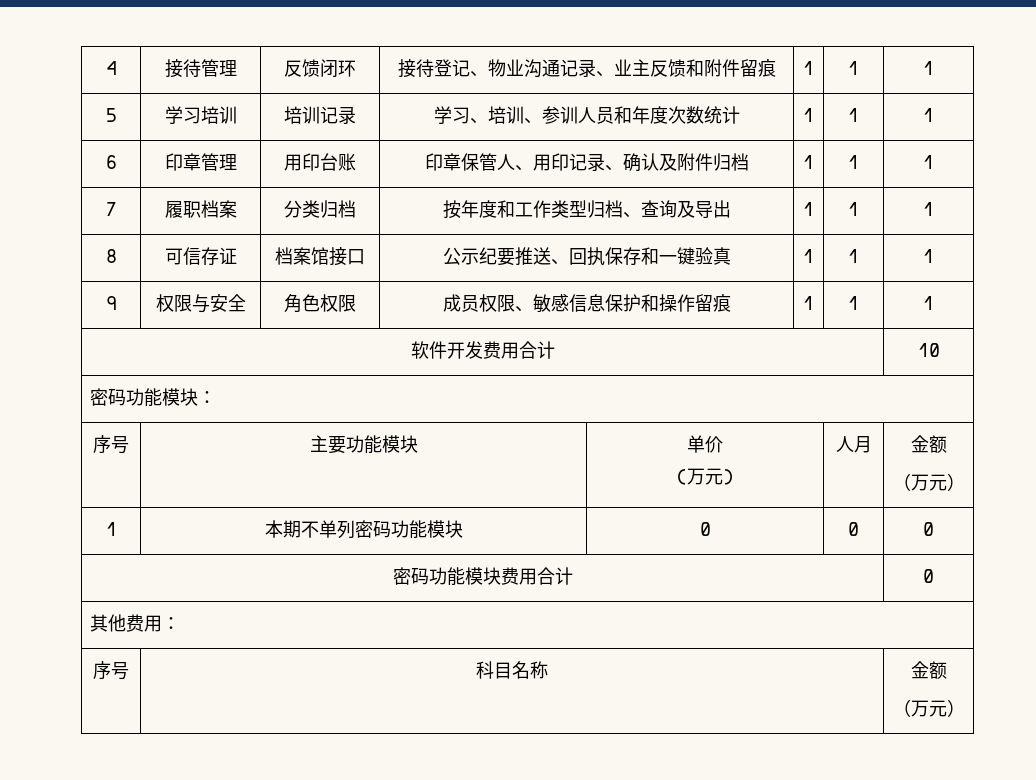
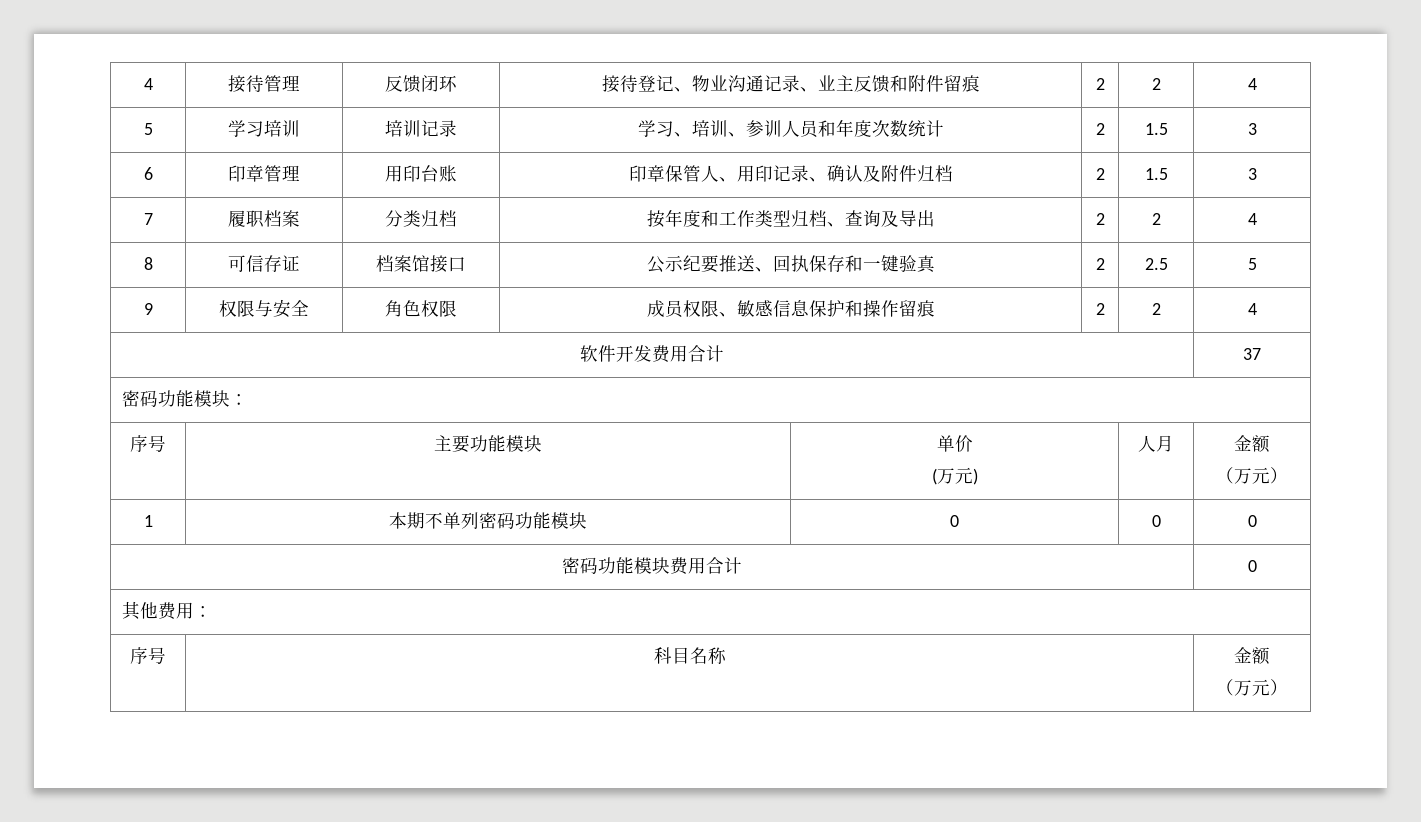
- 4 | 接待管理 | 反馈闭环 | 接待登记、物业沟通记录、业主反馈和附件留痕 | 1 | 1 | 1
+ 4 | 接待管理 | 反馈闭环 | 接待登记、物业沟通记录、业主反馈和附件留痕 | 2 | 2 | 4
- 5 | 学习培训 | 培训记录 | 学习、培训、参训人员和年度次数统计 | 1 | 1 | 1
+ 5 | 学习培训 | 培训记录 | 学习、培训、参训人员和年度次数统计 | 2 | 1.5 | 3
- 6 | 印章管理 | 用印台账 | 印章保管人、用印记录、确认及附件归档 | 1 | 1 | 1
+ 6 | 印章管理 | 用印台账 | 印章保管人、用印记录、确认及附件归档 | 2 | 1.5 | 3
- 7 | 履职档案 | 分类归档 | 按年度和工作类型归档、查询及导出 | 1 | 1 | 1
+ 7 | 履职档案 | 分类归档 | 按年度和工作类型归档、查询及导出 | 2 | 2 | 4
- 8 | 可信存证 | 档案馆接口 | 公示纪要推送、回执保存和一键验真 | 1 | 1 | 1
+ 8 | 可信存证 | 档案馆接口 | 公示纪要推送、回执保存和一键验真 | 2 | 2.5 | 5
- 9 | 权限与安全 | 角色权限 | 成员权限、敏感信息保护和操作留痕 | 1 | 1 | 1
+ 9 | 权限与安全 | 角色权限 | 成员权限、敏感信息保护和操作留痕 | 2 | 2 | 4
- 软件开发费用合计 | 10
+ 软件开发费用合计 | 37

